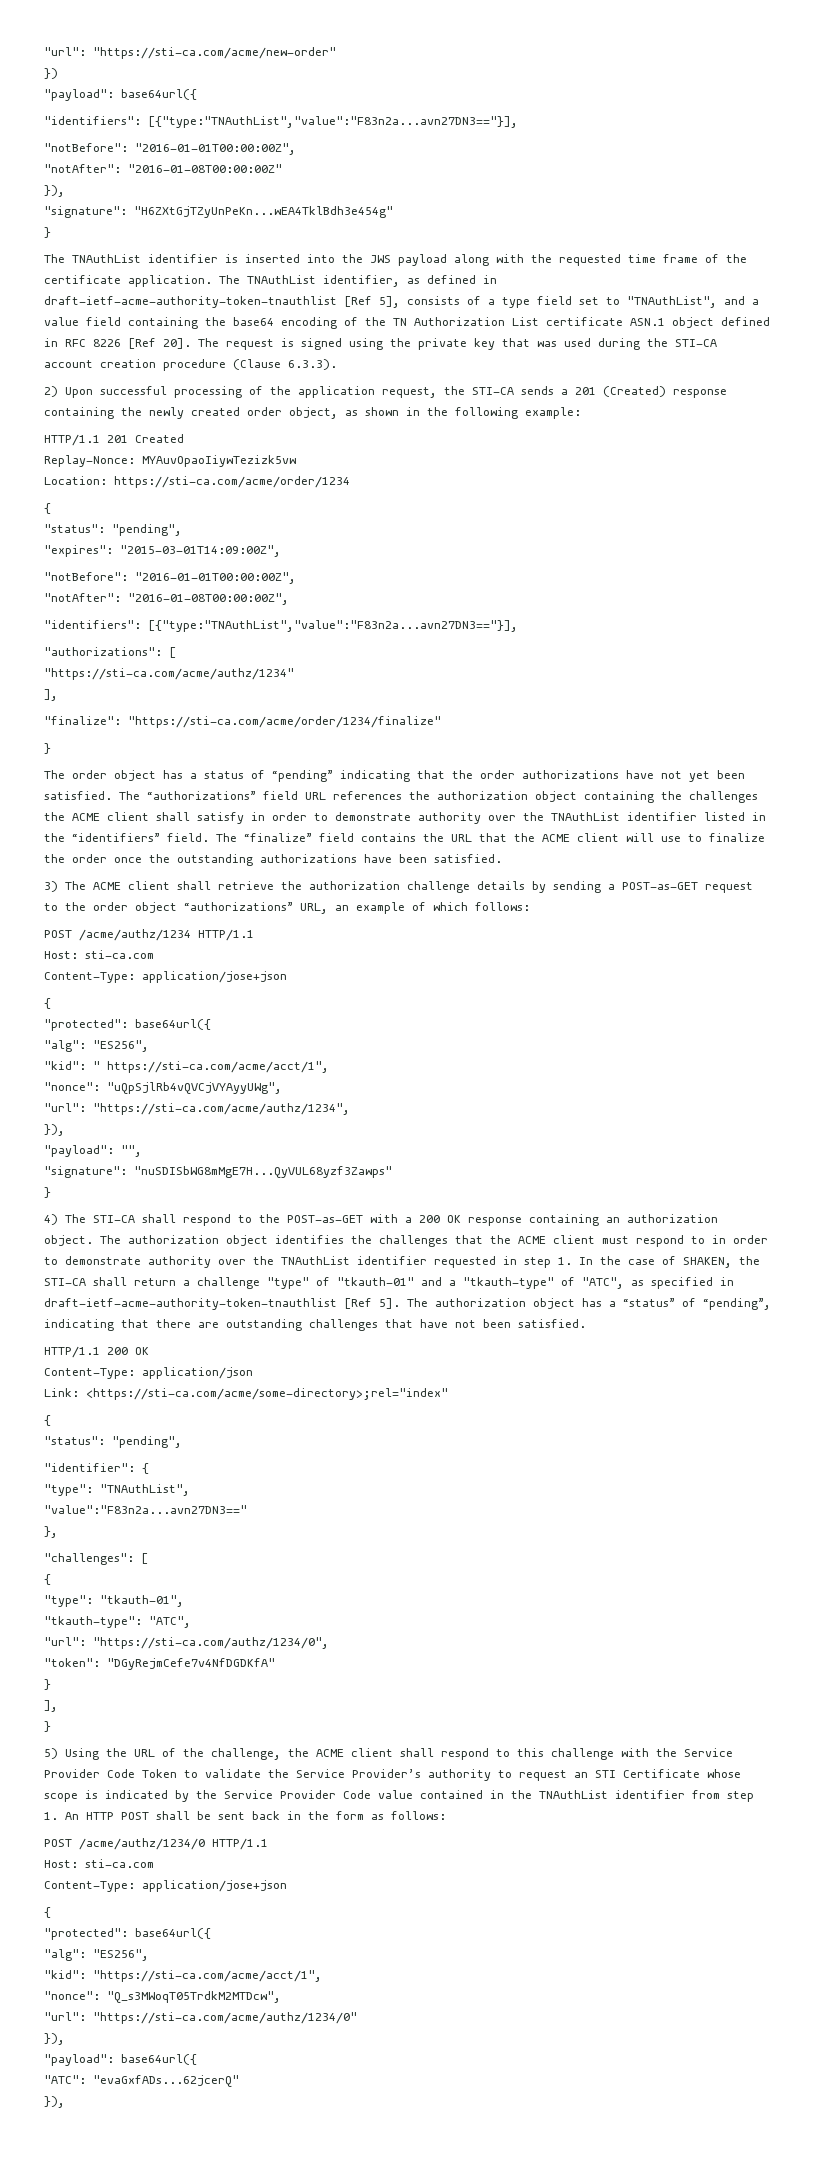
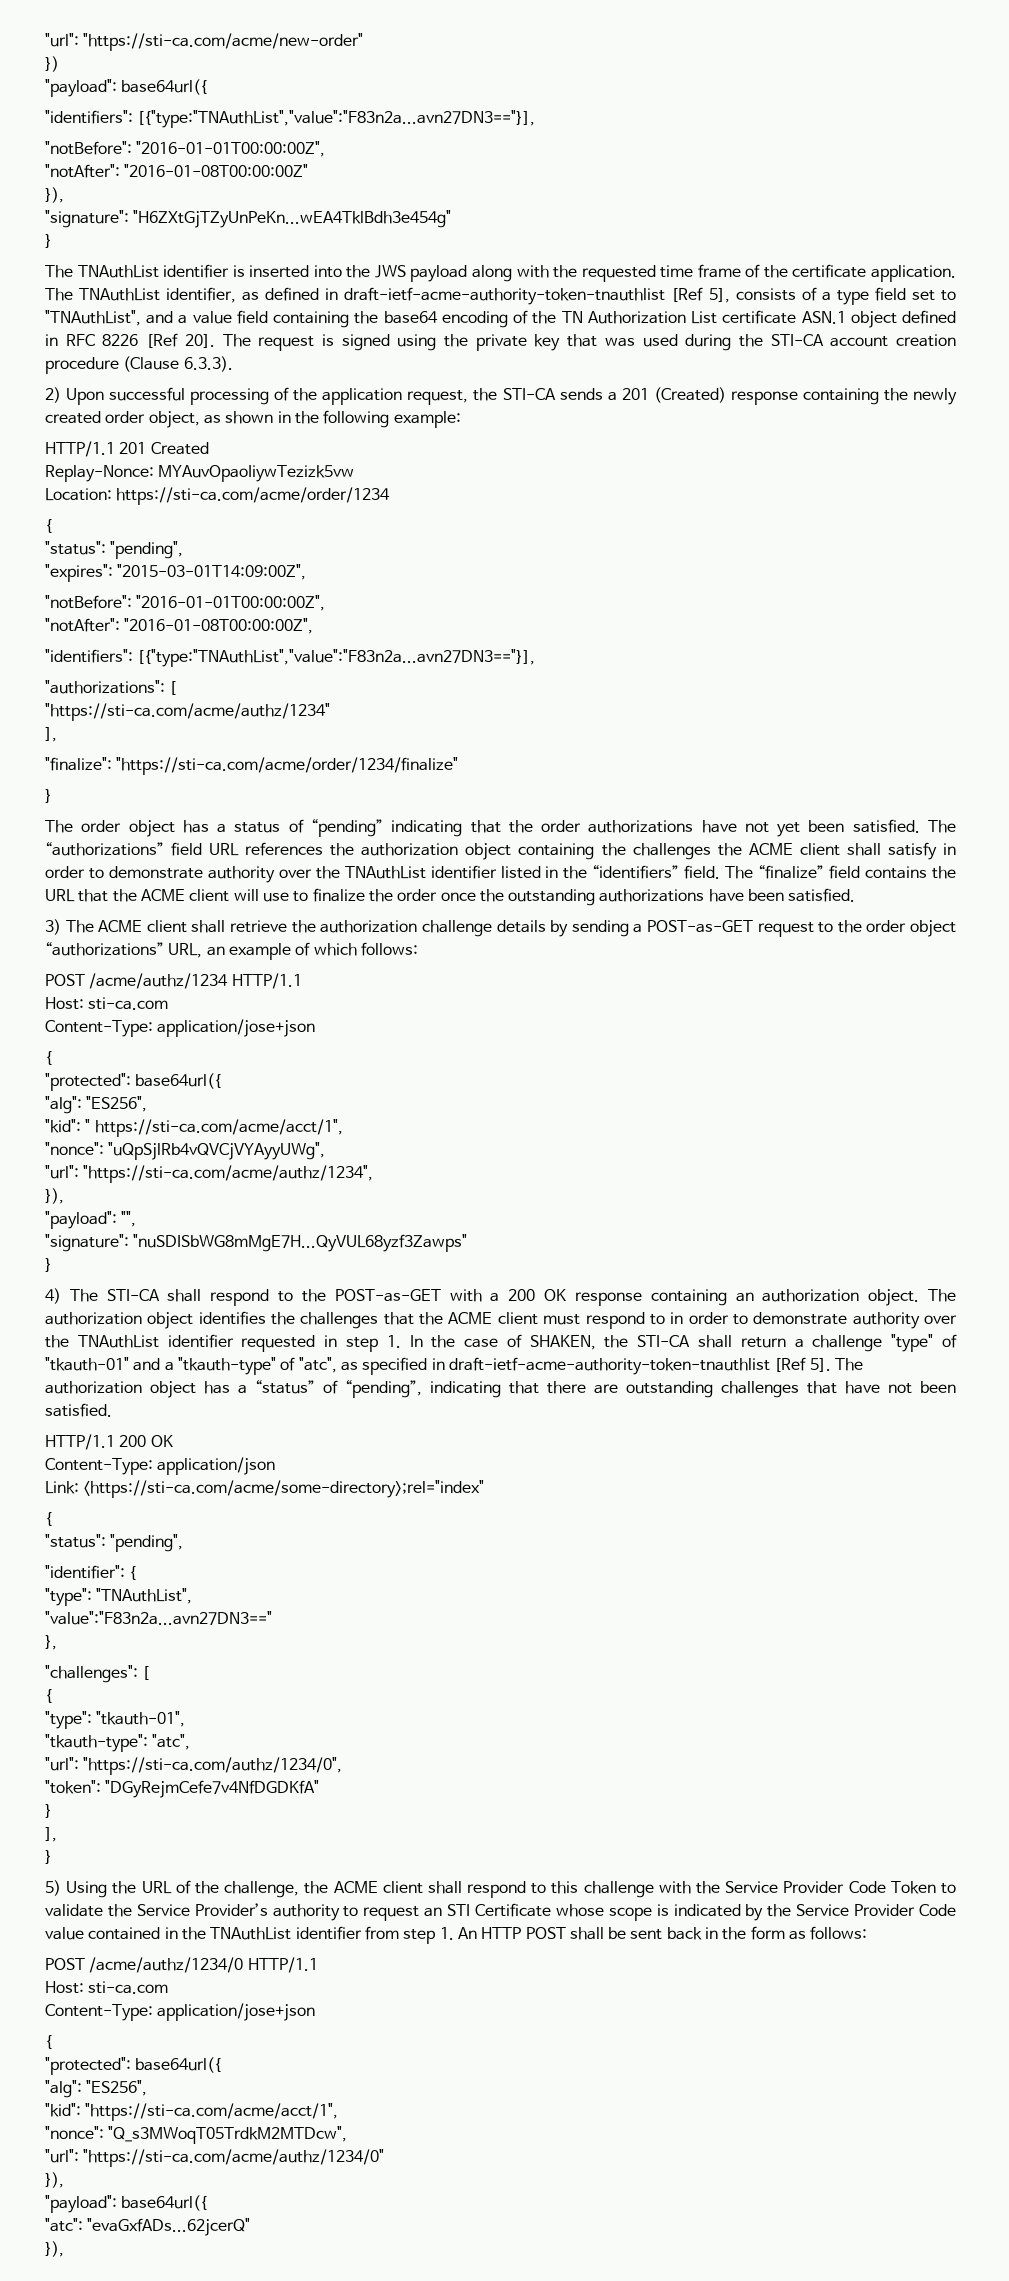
- The authorization object identifies the challenges that the ACME client must respond to in order to demonstrate authority over the TNAuthList identifier requested in step 1. In the case of SHAKEN, the STI-CA shall return a challenge "type" of "tkauth-01" and a "tkauth-type" of "ATC", as specified in draft-ietf-acme-authority-token-tnauthlist [Ref 5].
+ The authorization object identifies the challenges that the ACME client must respond to in order to demonstrate authority over the TNAuthList identifier requested in step 1. In the case of SHAKEN, the STI-CA shall return a challenge "type" of "tkauth-01" and a "tkauth-type" of "atc", as specified in draft-ietf-acme-authority-token-tnauthlist [Ref 5].
- "tkauth-type": "ATC",
+ "tkauth-type": "atc",
- "ATC": "evaGxfADs...62jcerQ"
+ "atc": "evaGxfADs...62jcerQ"

